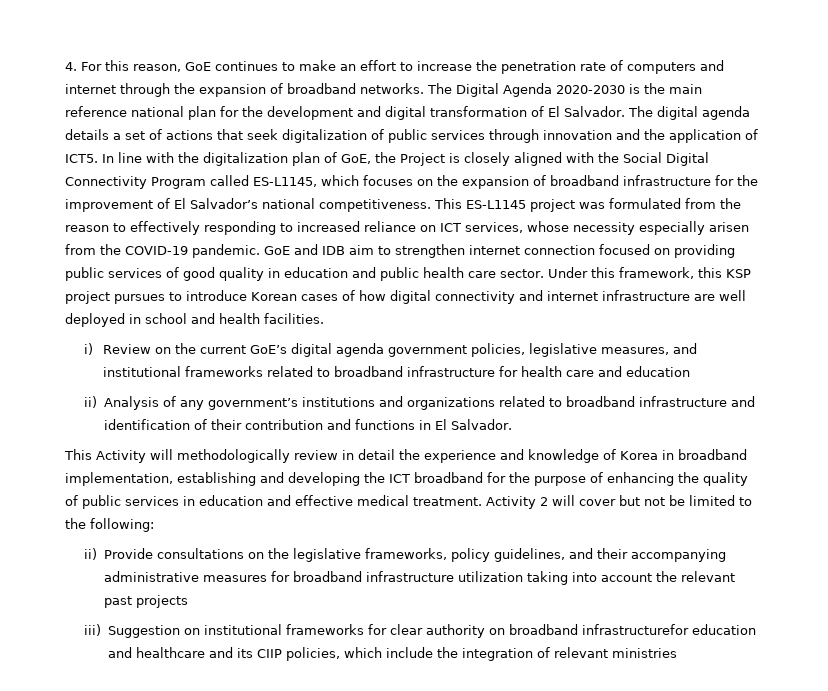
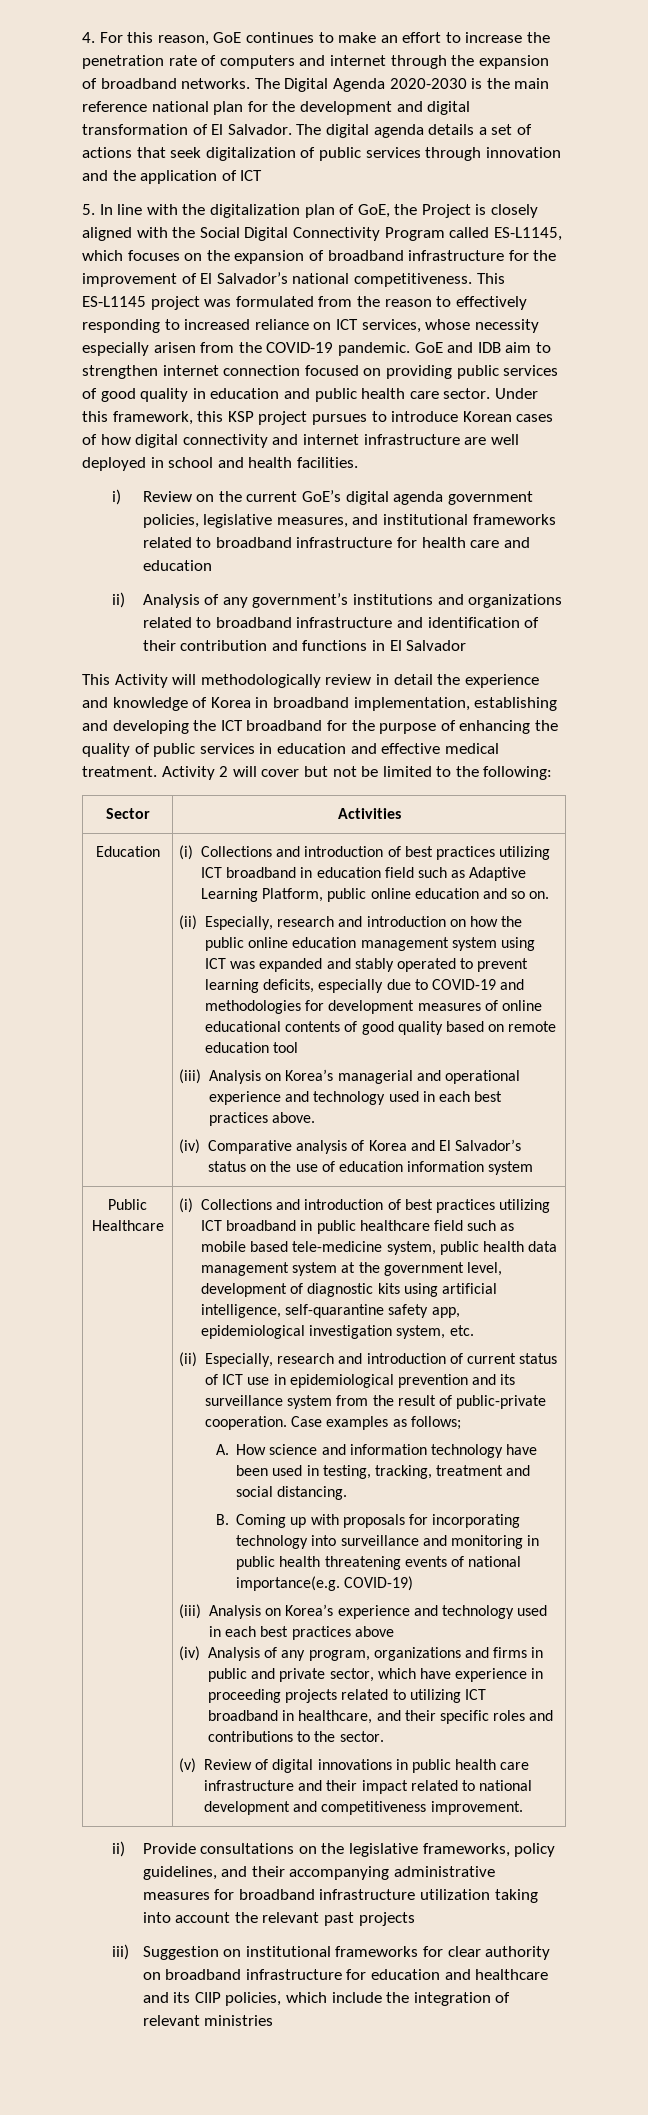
- The digital agenda details a set of actions that seek digitalization of public services through innovation and the application of ICT5. In line with the digitalization plan of GoE, the Project is closely aligned with the Social Digital Connectivity Program called ES-L1145, which focuses on the expansion of broadband infrastructure for the improvement of El Salvador’s national competitiveness.
+ The digital agenda details a set of actions that seek digitalization of public services through innovation and the application of ICT
+ 5. In line with the digitalization plan of GoE, the Project is closely aligned with the Social Digital Connectivity Program called ES-L1145, which focuses on the expansion of broadband infrastructure for the improvement of El Salvador’s national competitiveness.
- ii) Analysis of any government’s institutions and organizations related to broadband infrastructure and identification of their contribution and functions in El Salvador.
+ ii) Analysis of any government’s institutions and organizations related to broadband infrastructure and identification of their contribution and functions in El Salvador
+ Sector | Activities
+ Education | (i) Collections and introduction of best practices utilizing ICT broadband in education field such as Adaptive Learning Platform, public online education and so on.
+ (ii) Especially, research and introduction on how the public online education management system using ICT was expanded and stably operated to prevent learning deficits, especially due to COVID-19 and methodologies for development measures of online educational contents of good quality based on remote education tool
+ (iii) Analysis on Korea’s managerial and operational experience and technology used in each best practices above.
+ (iv) Comparative analysis of Korea and El Salvador’s status on the use of education information system
+ Public Healthcare | (i) Collections and introduction of best practices utilizing ICT broadband in public healthcare field such as mobile based tele-medicine system, public health data management system at the government level, development of diagnostic kits using artificial intelligence, self-quarantine safety app, epidemiological investigation system, etc.
+ (ii) Especially, research and introduction of current status of ICT use in epidemiological prevention and its surveillance system from the result of public-private cooperation. Case examples as follows;
+ A. How science and information technology have been used in testing, tracking, treatment and social distancing.
+ B. Coming up with proposals for incorporating technology into surveillance and monitoring in public health threatening events of national importance(e.g. COVID-19)
+ (iii) Analysis on Korea’s experience and technology used in each best practices above
+ (iv) Analysis of any program, organizations and firms in public and private sector, which have experience in proceeding projects related to utilizing ICT broadband in healthcare, and their specific roles and contributions to the sector.
+ (v) Review of digital innovations in public health care infrastructure and their impact related to national development and competitiveness improvement.
- iii) Suggestion on institutional frameworks for clear authority on broadband infrastructurefor education and healthcare and its CIIP policies, which include the integration of relevant ministries
+ iii) Suggestion on institutional frameworks for clear authority on broadband infrastructure for education and healthcare and its CIIP policies, which include the integration of relevant ministries

